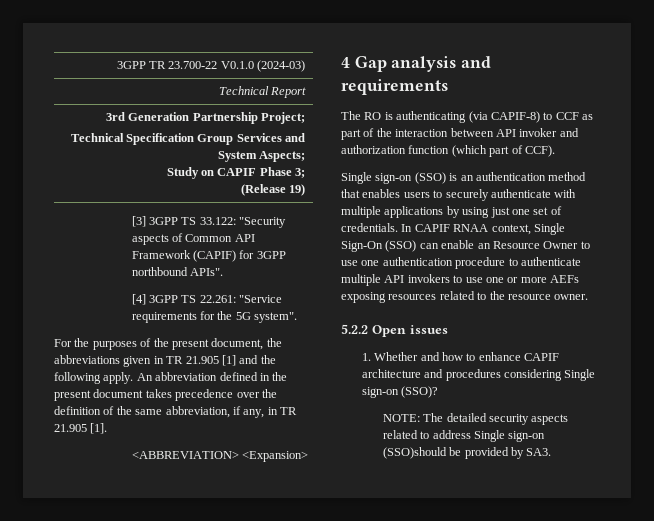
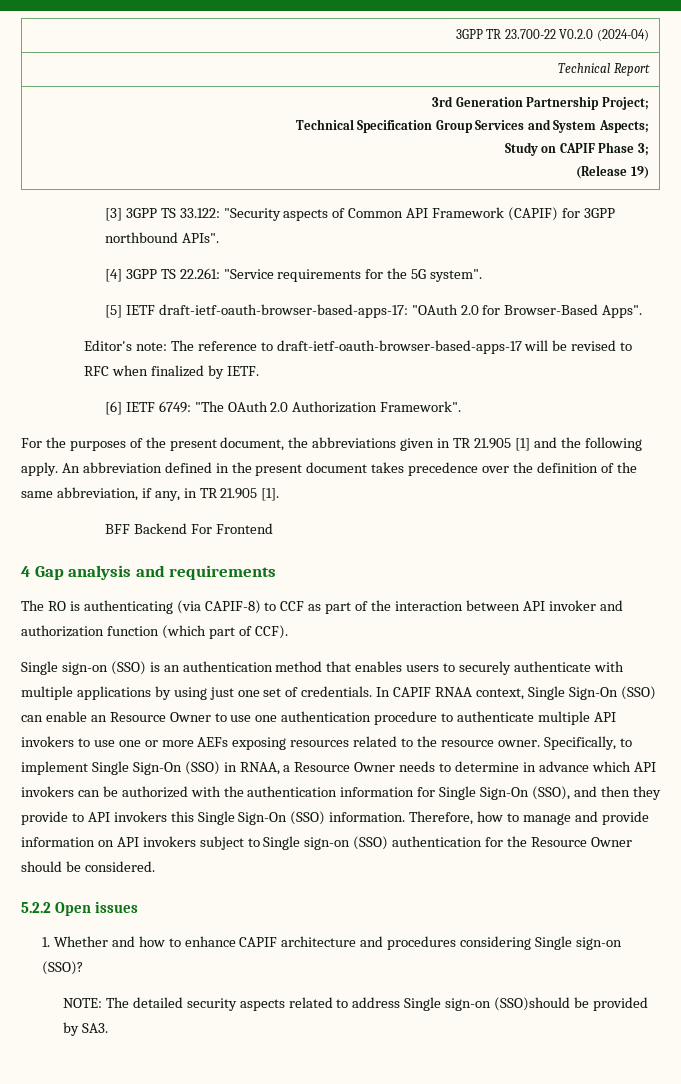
- 3GPP TR 23.700-22 V0.1.0 (2024-03)
+ 3GPP TR 23.700-22 V0.2.0 (2024-04)
+ [5] IETF draft-ietf-oauth-browser-based-apps-17: "OAuth 2.0 for Browser-Based Apps".
+ Editor's note: The reference to draft-ietf-oauth-browser-based-apps-17 will be revised to RFC when finalized by IETF.
+ [6] IETF 6749: "The OAuth 2.0 Authorization Framework".
- <ABBREVIATION> <Expansion>
+ BFF Backend For Frontend
+ Specifically, to implement Single Sign-On (SSO) in RNAA, a Resource Owner needs to determine in advance which API invokers can be authorized with the authentication information for Single Sign-On (SSO), and then they provide to API invokers this Single Sign-On (SSO) information. Therefore, how to manage and provide information on API invokers subject to Single sign-on (SSO) authentication for the Resource Owner should be considered.

